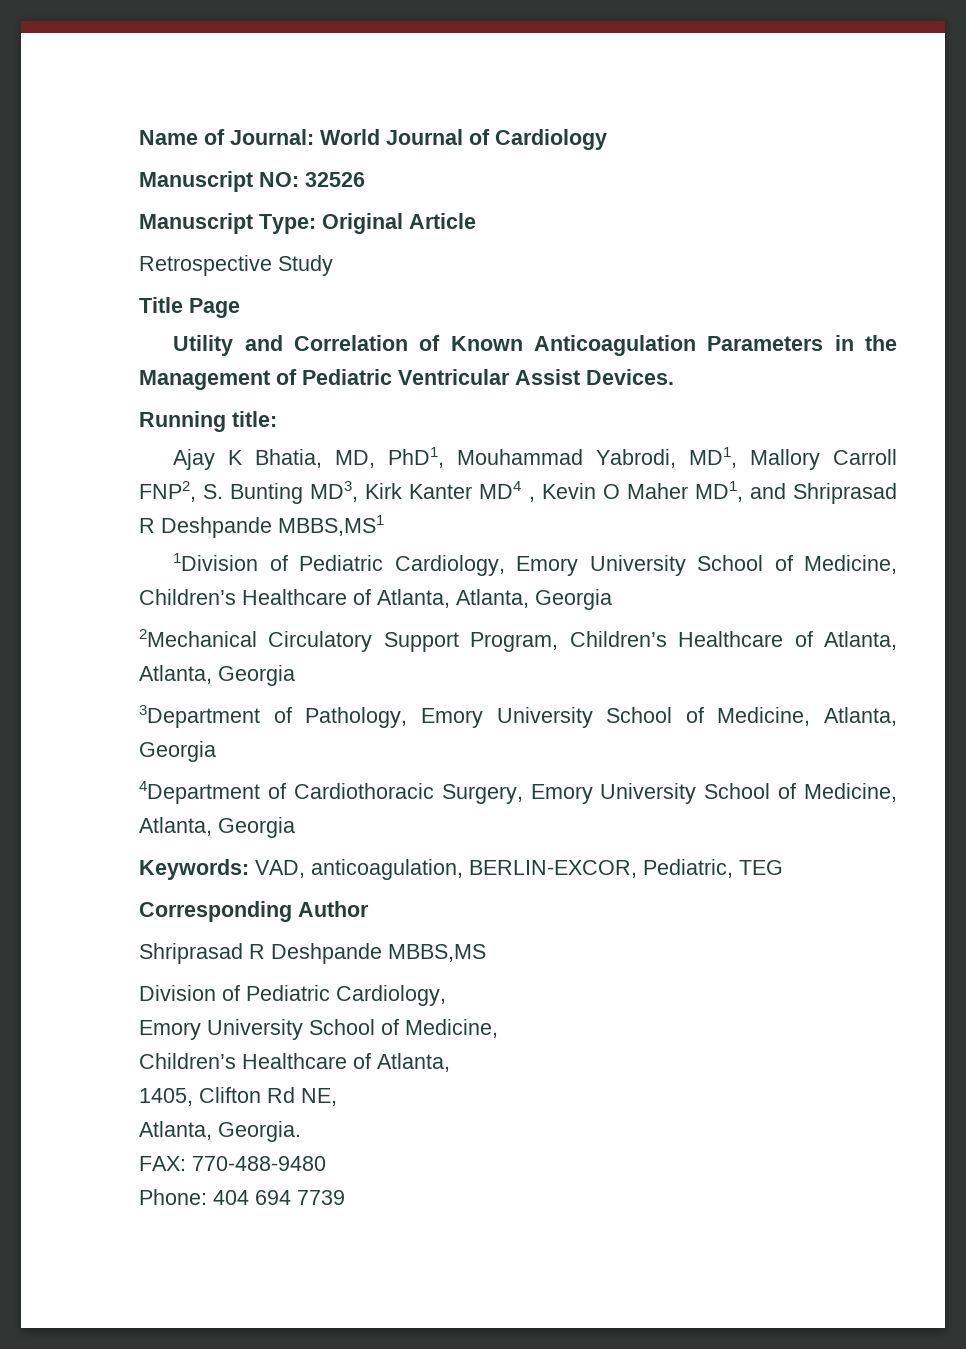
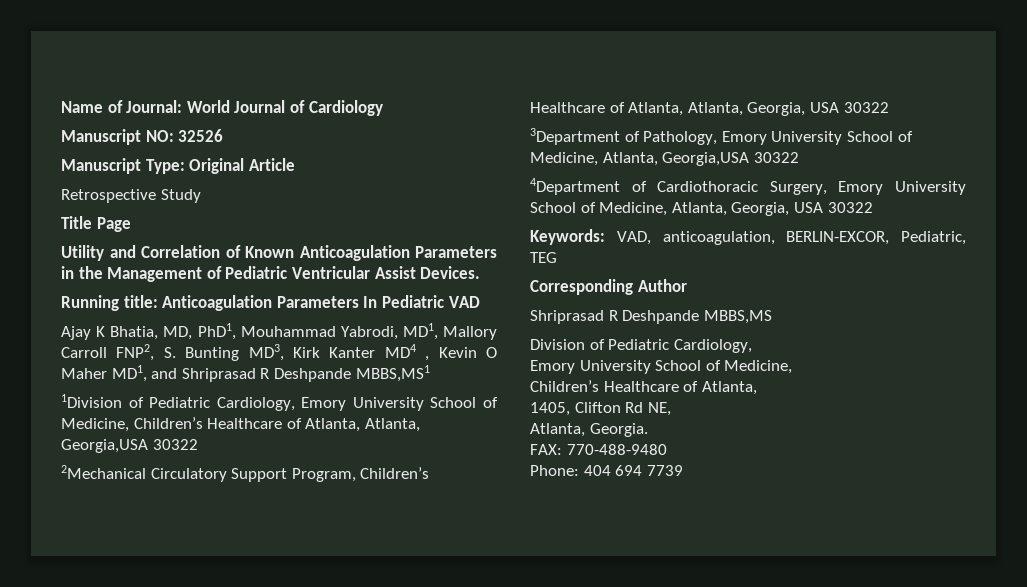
- Running title:
+ Running title: Anticoagulation Parameters In Pediatric VAD
- 1Division of Pediatric Cardiology, Emory University School of Medicine, Children’s Healthcare of Atlanta, Atlanta, Georgia
+ 1Division of Pediatric Cardiology, Emory University School of Medicine, Children’s Healthcare of Atlanta, Atlanta, Georgia,USA 30322
- 2Mechanical Circulatory Support Program, Children’s Healthcare of Atlanta, Atlanta, Georgia
+ 2Mechanical Circulatory Support Program, Children’s Healthcare of Atlanta, Atlanta, Georgia, USA 30322
- 3Department of Pathology, Emory University School of Medicine, Atlanta, Georgia
+ 3Department of Pathology, Emory University School of Medicine, Atlanta, Georgia,USA 30322
- 4Department of Cardiothoracic Surgery, Emory University School of Medicine, Atlanta, Georgia
+ 4Department of Cardiothoracic Surgery, Emory University School of Medicine, Atlanta, Georgia, USA 30322

